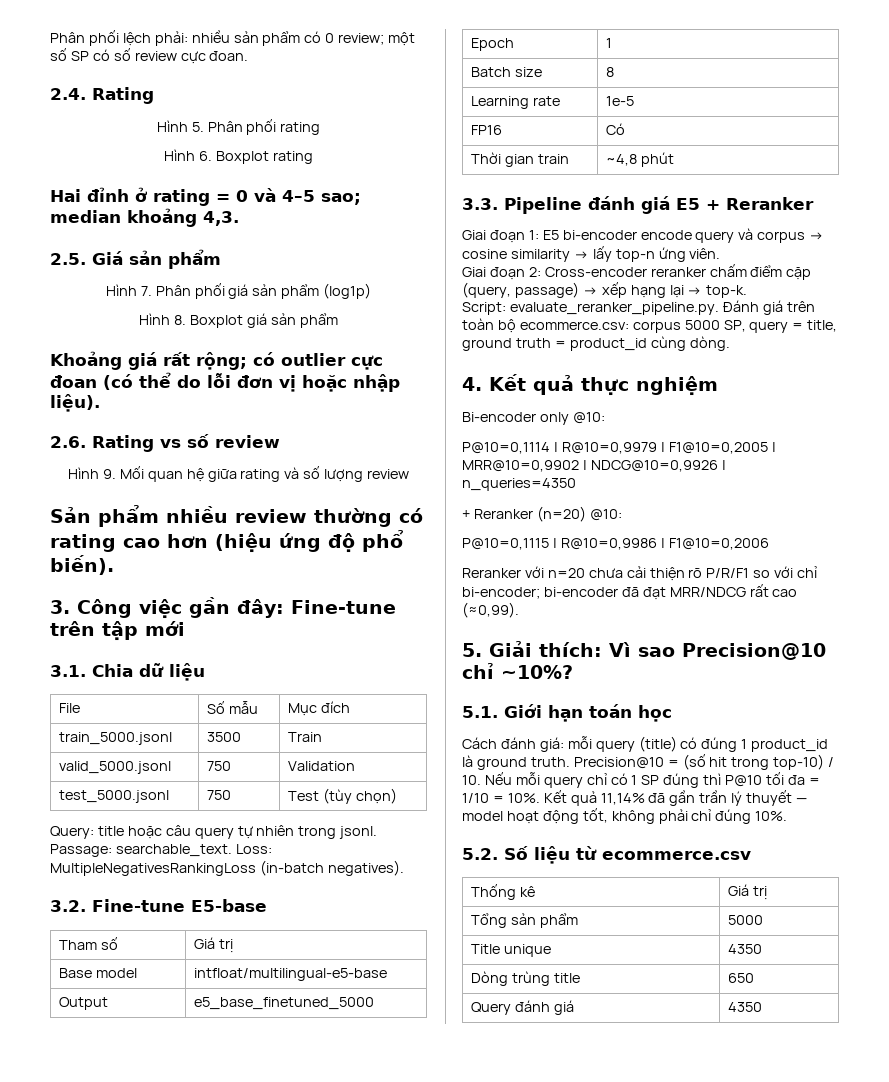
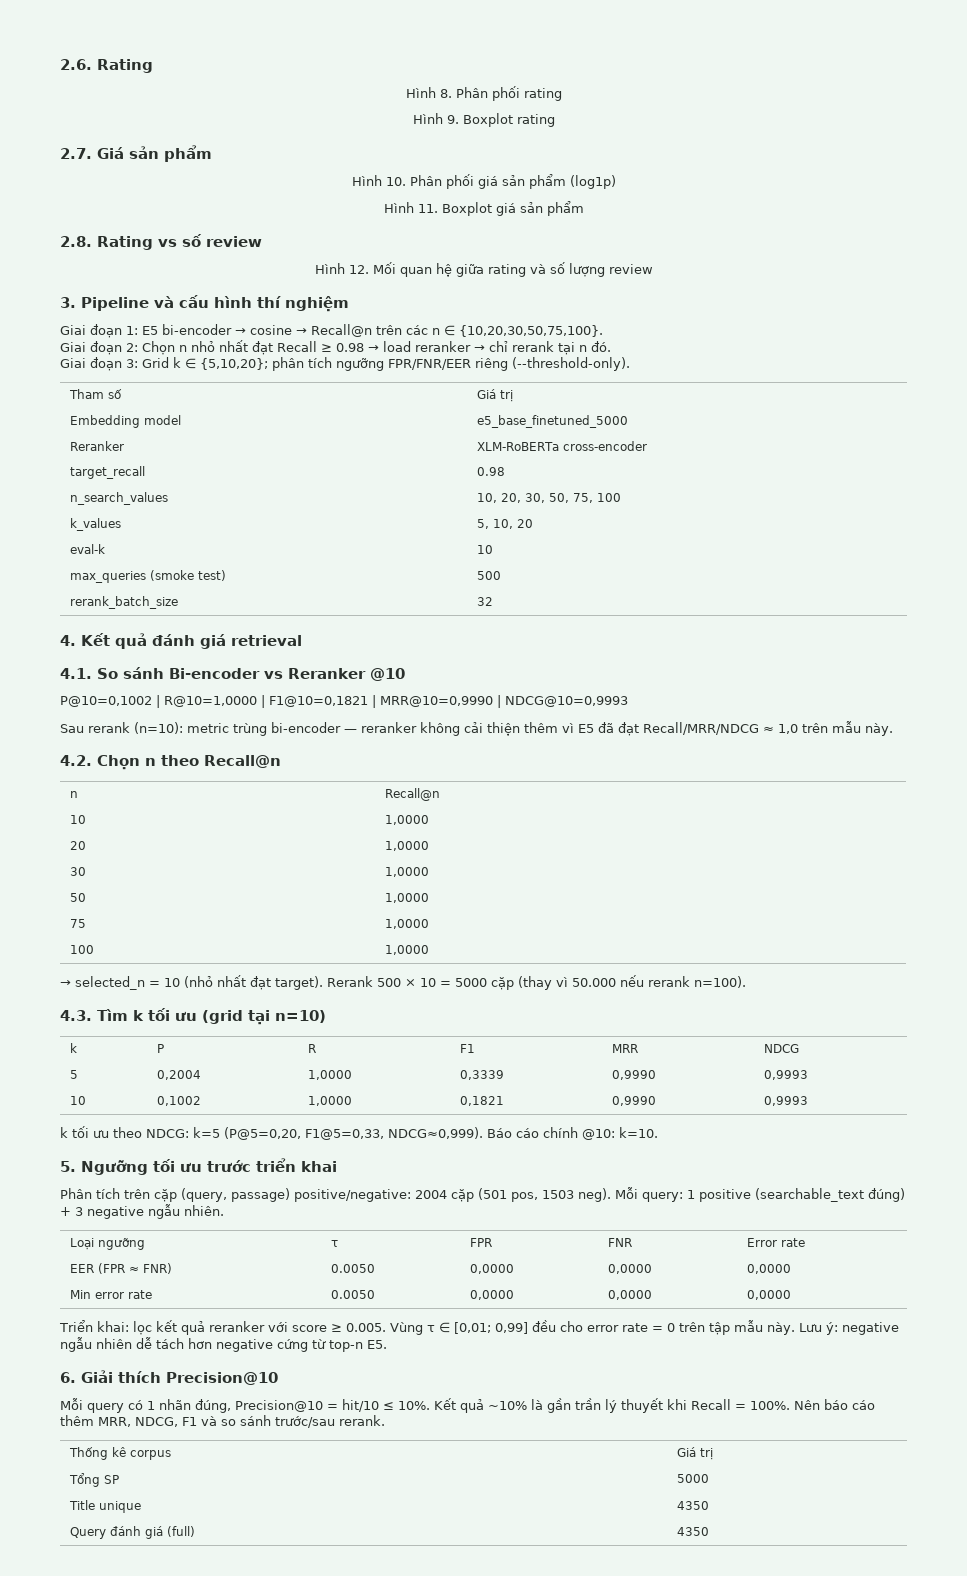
- Phân phối lệch phải: nhiều sản phẩm có 0 review; một số SP có số review cực đoan.
- 2.4. Rating
+ 2.6. Rating
- Hình 5. Phân phối rating
+ Hình 8. Phân phối rating
- Hình 6. Boxplot rating
+ Hình 9. Boxplot rating
- Hai đỉnh ở rating = 0 và 4–5 sao; median khoảng 4,3.
- 2.5. Giá sản phẩm
+ 2.7. Giá sản phẩm
- Hình 7. Phân phối giá sản phẩm (log1p)
+ Hình 10. Phân phối giá sản phẩm (log1p)
- Hình 8. Boxplot giá sản phẩm
+ Hình 11. Boxplot giá sản phẩm
- Khoảng giá rất rộng; có outlier cực đoan (có thể do lỗi đơn vị hoặc nhập liệu).
- 2.6. Rating vs số review
+ 2.8. Rating vs số review
- Hình 9. Mối quan hệ giữa rating và số lượng review
+ Hình 12. Mối quan hệ giữa rating và số lượng review
- Sản phẩm nhiều review thường có rating cao hơn (hiệu ứng độ phổ biến).
- 3. Công việc gần đây: Fine-tune trên tập mới
- 3.1. Chia dữ liệu
- File | Số mẫu | Mục đích
- train_5000.jsonl | 3500 | Train
- valid_5000.jsonl | 750 | Validation
- test_5000.jsonl | 750 | Test (tùy chọn)
- Query: title hoặc câu query tự nhiên trong jsonl. Passage: searchable_text. Loss: MultipleNegativesRankingLoss (in-batch negatives).
- 3.2. Fine-tune E5-base
+ 3. Pipeline và cấu hình thí nghiệm
+ Giai đoạn 1: E5 bi-encoder → cosine → Recall@n trên các n ∈ {10,20,30,50,75,100}.
+ Giai đoạn 2: Chọn n nhỏ nhất đạt Recall ≥ 0.98 → load reranker → chỉ rerank tại n đó.
+ Giai đoạn 3: Grid k ∈ {5,10,20}; phân tích ngưỡng FPR/FNR/EER riêng (--threshold-only).
- Base model | intfloat/multilingual-e5-base
- Output | e5_base_finetuned_5000
+ Embedding model | e5_base_finetuned_5000
- Epoch | 1
- Batch size | 8
- Learning rate | 1e-5
- FP16 | Có
- Thời gian train | ~4,8 phút
- 3.3. Pipeline đánh giá E5 + Reranker
- Giai đoạn 1: E5 bi-encoder encode query và corpus → cosine similarity → lấy top-n ứng viên.
- Giai đoạn 2: Cross-encoder reranker chấm điểm cặp (query, passage) → xếp hạng lại → top-k.
- Script: evaluate_reranker_pipeline.py. Đánh giá trên toàn bộ ecommerce.csv: corpus 5000 SP, query = title, ground truth = product_id cùng dòng.
- 4. Kết quả thực nghiệm
- Bi-encoder only @10:
- P@10=0,1114 | R@10=0,9979 | F1@10=0,2005 | MRR@10=0,9902 | NDCG@10=0,9926 | n_queries=4350
- + Reranker (n=20) @10:
- P@10=0,1115 | R@10=0,9986 | F1@10=0,2006
- Reranker với n=20 chưa cải thiện rõ P/R/F1 so với chỉ bi-encoder; bi-encoder đã đạt MRR/NDCG rất cao (≈0,99).
- 5. Giải thích: Vì sao Precision@10 chỉ ~10%?
- 5.1. Giới hạn toán học
- Cách đánh giá: mỗi query (title) có đúng 1 product_id là ground truth. Precision@10 = (số hit trong top-10) / 10. Nếu mỗi query chỉ có 1 SP đúng thì P@10 tối đa = 1/10 = 10%.
+ Reranker | XLM-RoBERTa cross-encoder
+ target_recall | 0.98
+ n_search_values | 10, 20, 30, 50, 75, 100
+ k_values | 5, 10, 20
+ eval-k | 10
+ max_queries (smoke test) | 500
+ rerank_batch_size | 32
+ 4. Kết quả đánh giá retrieval
+ 4.1. So sánh Bi-encoder vs Reranker @10
+ P@10=0,1002 | R@10=1,0000 | F1@10=0,1821 | MRR@10=0,9990 | NDCG@10=0,9993
+ Sau rerank (n=10): metric trùng bi-encoder — reranker không cải thiện thêm vì E5 đã đạt Recall/MRR/NDCG ≈ 1,0 trên mẫu này.
+ 4.2. Chọn n theo Recall@n
+ n | Recall@n
+ 10 | 1,0000
+ 20 | 1,0000
+ 30 | 1,0000
+ 50 | 1,0000
+ 75 | 1,0000
+ 100 | 1,0000
+ → selected_n = 10 (nhỏ nhất đạt target). Rerank 500 × 10 = 5000 cặp (thay vì 50.000 nếu rerank n=100).
+ 4.3. Tìm k tối ưu (grid tại n=10)
+ k | P | R | F1 | MRR | NDCG
+ 5 | 0,2004 | 1,0000 | 0,3339 | 0,9990 | 0,9993
+ 10 | 0,1002 | 1,0000 | 0,1821 | 0,9990 | 0,9993
+ k tối ưu theo NDCG: k=5 (P@5=0,20, F1@5=0,33, NDCG≈0,999). Báo cáo chính @10: k=10.
+ 5. Ngưỡng tối ưu trước triển khai
+ Phân tích trên cặp (query, passage) positive/negative: 2004 cặp (501 pos, 1503 neg). Mỗi query: 1 positive (searchable_text đúng) + 3 negative ngẫu nhiên.
+ Loại ngưỡng | τ | FPR | FNR | Error rate
+ EER (FPR ≈ FNR) | 0.0050 | 0,0000 | 0,0000 | 0,0000
+ Min error rate | 0.0050 | 0,0000 | 0,0000 | 0,0000
+ Triển khai: lọc kết quả reranker với score ≥ 0.005. Vùng τ ∈ [0,01; 0,99] đều cho error rate = 0 trên tập mẫu này. Lưu ý: negative ngẫu nhiên dễ tách hơn negative cứng từ top-n E5.
+ 6. Giải thích Precision@10
+ Mỗi query có 1 nhãn đúng, Precision@10 = hit/10 ≤ 10%.
- Kết quả 11,14% đã gần trần lý thuyết — model hoạt động tốt, không phải chỉ đúng 10%.
- 5.2. Số liệu từ ecommerce.csv
+ Kết quả ~10% là gần trần lý thuyết khi Recall = 100%. Nên báo cáo thêm MRR, NDCG, F1 và so sánh trước/sau rerank.
- Thống kê | Giá trị
+ Thống kê corpus | Giá trị
- Tổng sản phẩm | 5000
+ Tổng SP | 5000
- Dòng trùng title | 650
- Query đánh giá | 4350
+ Query đánh giá (full) | 4350

